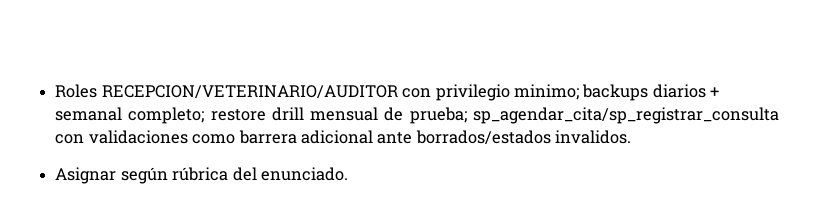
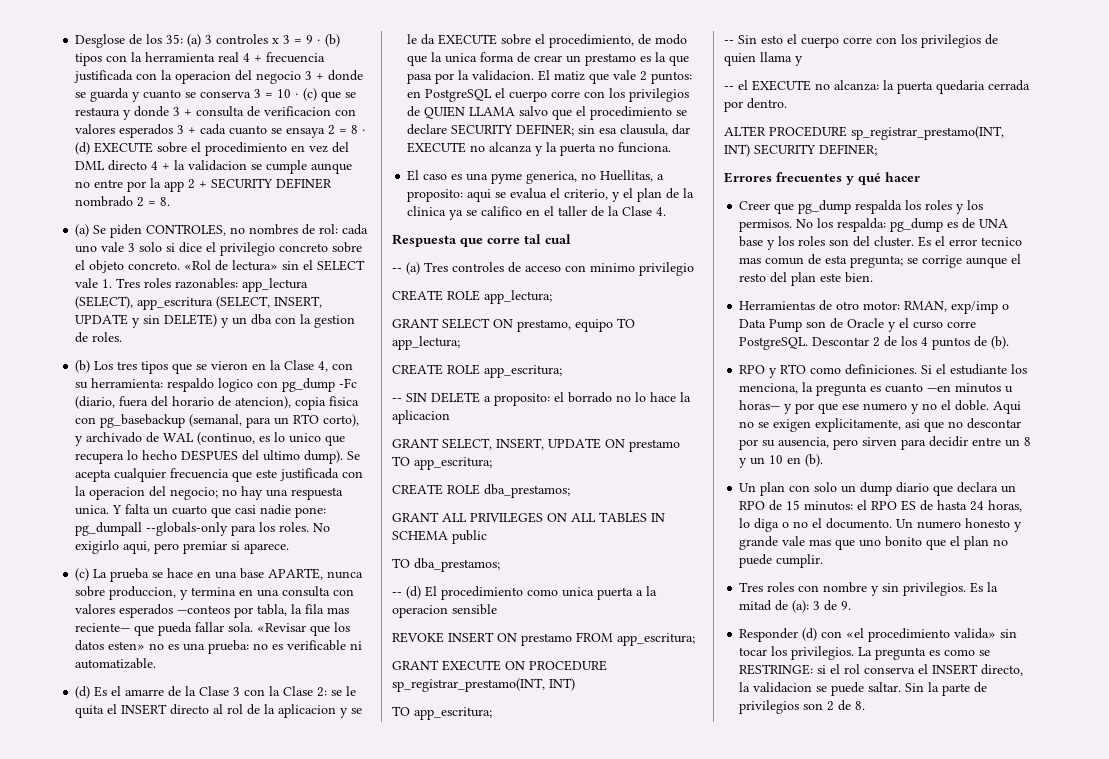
- Roles RECEPCION/VETERINARIO/AUDITOR con privilegio minimo; backups diarios + semanal completo; restore drill mensual de prueba; sp_agendar_cita/sp_registrar_consulta con validaciones como barrera adicional ante borrados/estados invalidos.
- Asignar según rúbrica del enunciado.
+ Desglose de los 35: (a) 3 controles x 3 = 9 · (b) tipos con la herramienta real 4 + frecuencia justificada con la operacion del negocio 3 + donde se guarda y cuanto se conserva 3 = 10 · (c) que se restaura y donde 3 + consulta de verificacion con valores esperados 3 + cada cuanto se ensaya 2 = 8 · (d) EXECUTE sobre el procedimiento en vez del DML directo 4 + la validacion se cumple aunque no entre por la app 2 + SECURITY DEFINER nombrado 2 = 8.
+ (a) Se piden CONTROLES, no nombres de rol: cada uno vale 3 solo si dice el privilegio concreto sobre el objeto concreto. «Rol de lectura» sin el SELECT vale 1. Tres roles razonables: app_lectura (SELECT), app_escritura (SELECT, INSERT, UPDATE y sin DELETE) y un dba con la gestion de roles.
+ (b) Los tres tipos que se vieron en la Clase 4, con su herramienta: respaldo logico con pg_dump -Fc (diario, fuera del horario de atencion), copia fisica con pg_basebackup (semanal, para un RTO corto), y archivado de WAL (continuo, es lo unico que recupera lo hecho DESPUES del ultimo dump). Se acepta cualquier frecuencia que este justificada con la operacion del negocio; no hay una respuesta unica. Y falta un cuarto que casi nadie pone: pg_dumpall --globals-only para los roles. No exigirlo aqui, pero premiar si aparece.
+ (c) La prueba se hace en una base APARTE, nunca sobre produccion, y termina en una consulta con valores esperados —conteos por tabla, la fila mas reciente— que pueda fallar sola. «Revisar que los datos esten» no es una prueba: no es verificable ni automatizable.
+ (d) Es el amarre de la Clase 3 con la Clase 2: se le quita el INSERT directo al rol de la aplicacion y se le da EXECUTE sobre el procedimiento, de modo que la unica forma de crear un prestamo es la que pasa por la validacion. El matiz que vale 2 puntos: en PostgreSQL el cuerpo corre con los privilegios de QUIEN LLAMA salvo que el procedimiento se declare SECURITY DEFINER; sin esa clausula, dar EXECUTE no alcanza y la puerta no funciona.
+ El caso es una pyme generica, no Huellitas, a proposito: aqui se evalua el criterio, y el plan de la clinica ya se califico en el taller de la Clase 4.
+ Respuesta que corre tal cual
+ -- (a) Tres controles de acceso con minimo privilegio
+ CREATE ROLE app_lectura;
+ GRANT SELECT ON prestamo, equipo TO app_lectura;
+ CREATE ROLE app_escritura;
+ -- SIN DELETE a proposito: el borrado no lo hace la aplicacion
+ GRANT SELECT, INSERT, UPDATE ON prestamo TO app_escritura;
+ CREATE ROLE dba_prestamos;
+ GRANT ALL PRIVILEGES ON ALL TABLES IN SCHEMA public
+ TO dba_prestamos;
+ -- (d) El procedimiento como unica puerta a la operacion sensible
+ REVOKE INSERT ON prestamo FROM app_escritura;
+ GRANT EXECUTE ON PROCEDURE sp_registrar_prestamo(INT, INT)
+ TO app_escritura;
+ -- Sin esto el cuerpo corre con los privilegios de quien llama y
+ -- el EXECUTE no alcanza: la puerta quedaria cerrada por dentro.
+ ALTER PROCEDURE sp_registrar_prestamo(INT, INT) SECURITY DEFINER;
+ Errores frecuentes y qué hacer
+ Creer que pg_dump respalda los roles y los permisos. No los respalda: pg_dump es de UNA base y los roles son del cluster. Es el error tecnico mas comun de esta pregunta; se corrige aunque el resto del plan este bien.
+ Herramientas de otro motor: RMAN, exp/imp o Data Pump son de Oracle y el curso corre PostgreSQL. Descontar 2 de los 4 puntos de (b).
+ RPO y RTO como definiciones. Si el estudiante los menciona, la pregunta es cuanto —en minutos u horas— y por que ese numero y no el doble. Aqui no se exigen explicitamente, asi que no descontar por su ausencia, pero sirven para decidir entre un 8 y un 10 en (b).
+ Un plan con solo un dump diario que declara un RPO de 15 minutos: el RPO ES de hasta 24 horas, lo diga o no el documento. Un numero honesto y grande vale mas que uno bonito que el plan no puede cumplir.
+ Tres roles con nombre y sin privilegios. Es la mitad de (a): 3 de 9.
+ Responder (d) con «el procedimiento valida» sin tocar los privilegios. La pregunta es como se RESTRINGE: si el rol conserva el INSERT directo, la validacion se puede saltar. Sin la parte de privilegios son 2 de 8.

